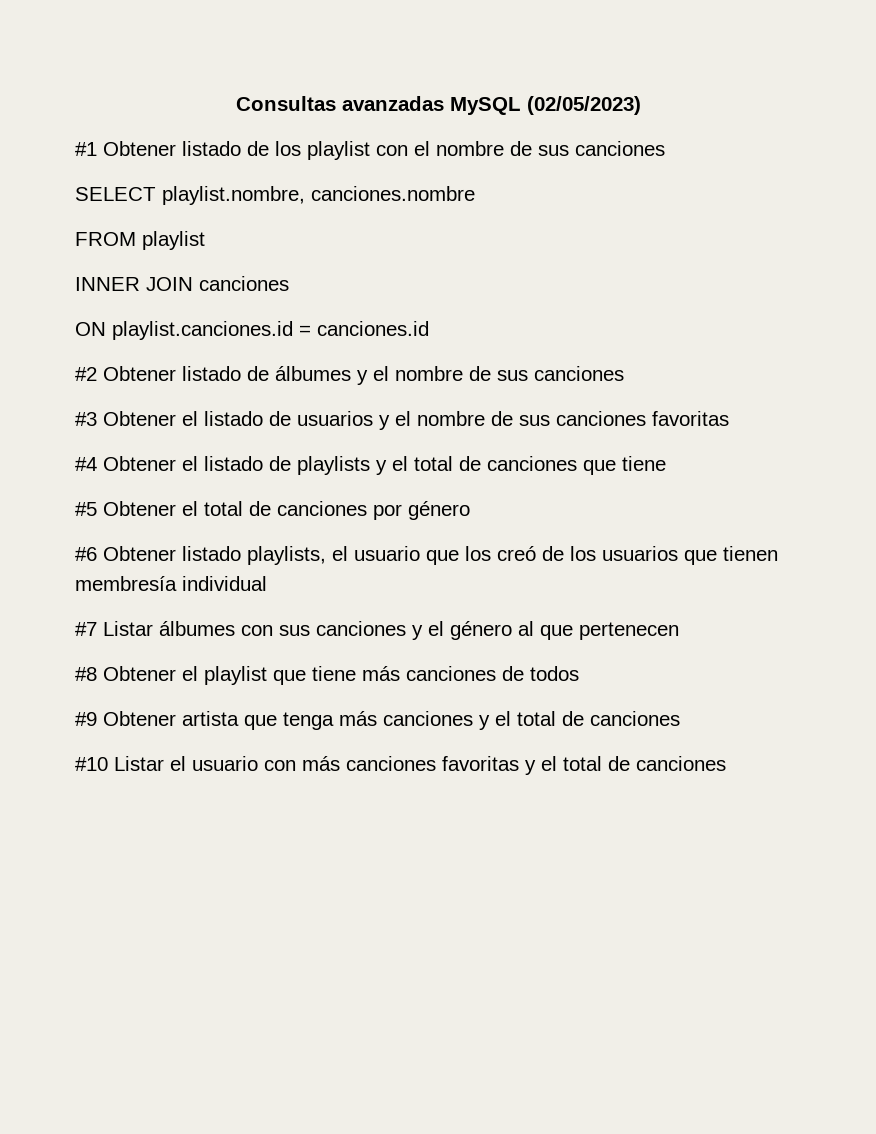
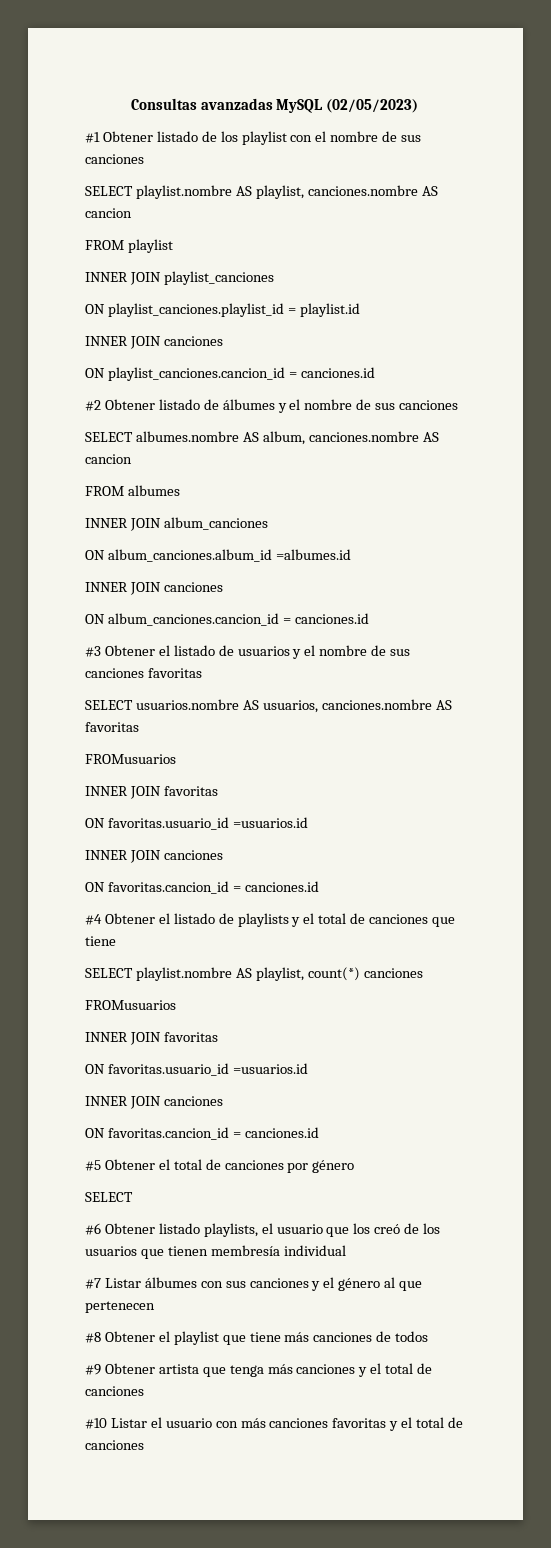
- SELECT playlist.nombre, canciones.nombre
+ SELECT playlist.nombre AS playlist, canciones.nombre AS cancion
+ INNER JOIN playlist_canciones
+ ON playlist_canciones.playlist_id = playlist.id
  INNER JOIN canciones
- ON playlist.canciones.id = canciones.id
+ ON playlist_canciones.cancion_id = canciones.id
+ SELECT albumes.nombre AS album, canciones.nombre AS cancion
+ FROM albumes
+ INNER JOIN album_canciones
+ ON album_canciones.album_id =albumes.id
+ INNER JOIN canciones
+ ON album_canciones.cancion_id = canciones.id
+ SELECT usuarios.nombre AS usuarios, canciones.nombre AS favoritas
+ FROMusuarios
+ INNER JOIN favoritas
+ ON favoritas.usuario_id =usuarios.id
+ INNER JOIN canciones
+ ON favoritas.cancion_id = canciones.id
+ SELECT playlist.nombre AS playlist, count(*) canciones
+ FROMusuarios
+ INNER JOIN favoritas
+ ON favoritas.usuario_id =usuarios.id
+ INNER JOIN canciones
+ ON favoritas.cancion_id = canciones.id
  #5 Obtener el total de canciones por género
+ SELECT

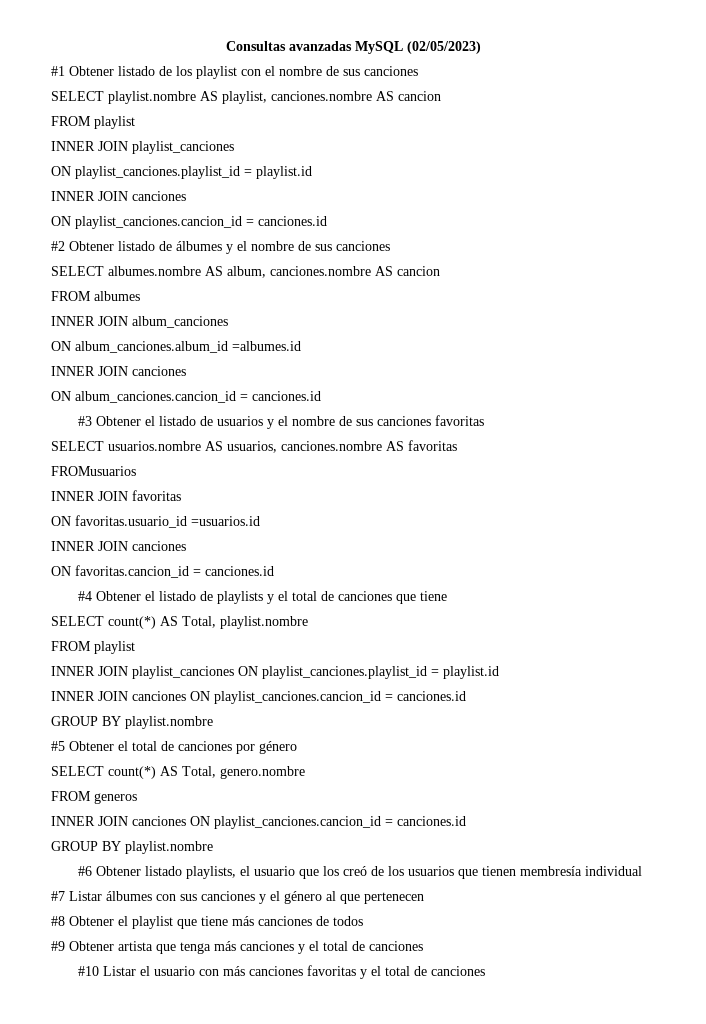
- SELECT playlist.nombre AS playlist, count(*) canciones
- FROMusuarios
- INNER JOIN favoritas
- ON favoritas.usuario_id =usuarios.id
- INNER JOIN canciones
- ON favoritas.cancion_id = canciones.id
+ SELECT count(*) AS Total, playlist.nombre
+ FROM playlist
+ INNER JOIN playlist_canciones ON playlist_canciones.playlist_id = playlist.id
+ INNER JOIN canciones ON playlist_canciones.cancion_id = canciones.id
+ GROUP BY playlist.nombre
  #5 Obtener el total de canciones por género
- SELECT
+ SELECT count(*) AS Total, genero.nombre
+ FROM generos
+ INNER JOIN canciones ON playlist_canciones.cancion_id = canciones.id
+ GROUP BY playlist.nombre

